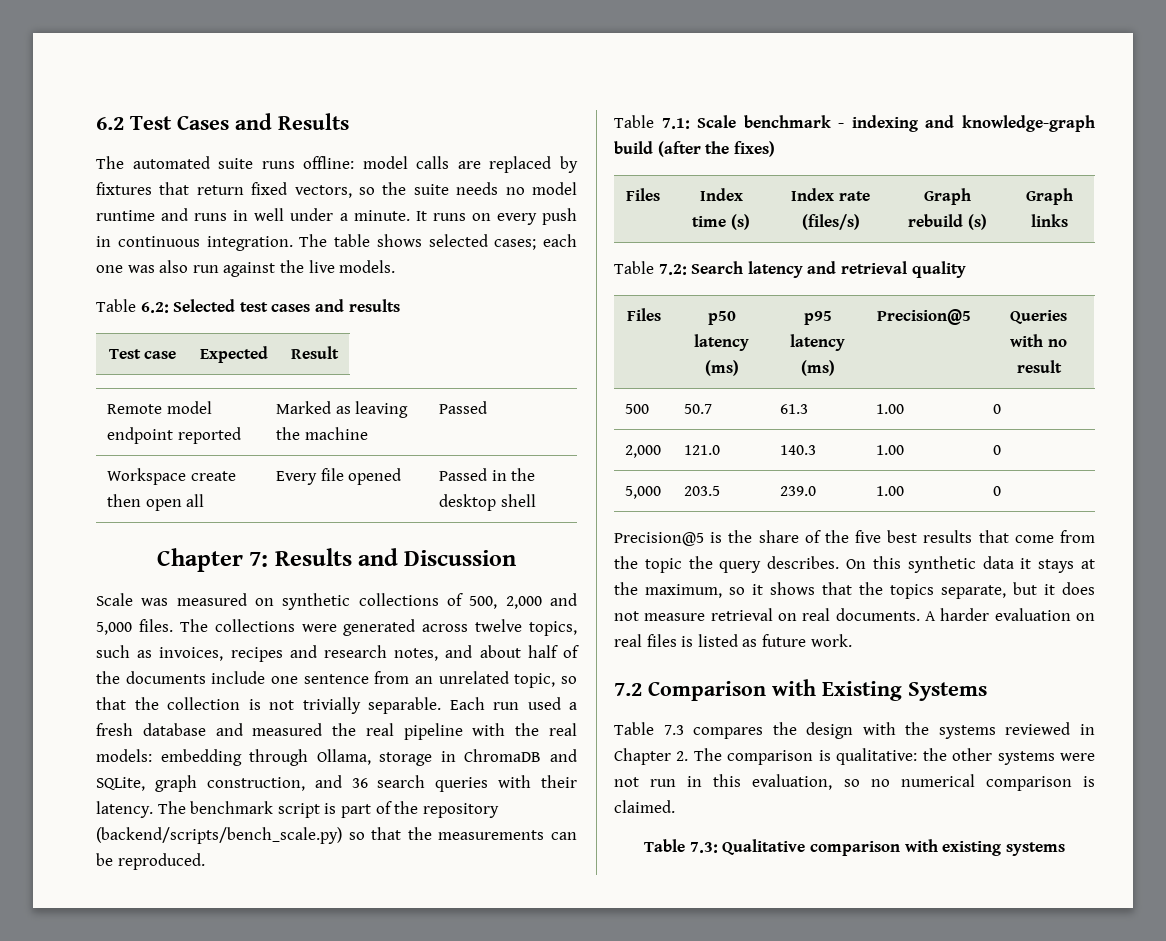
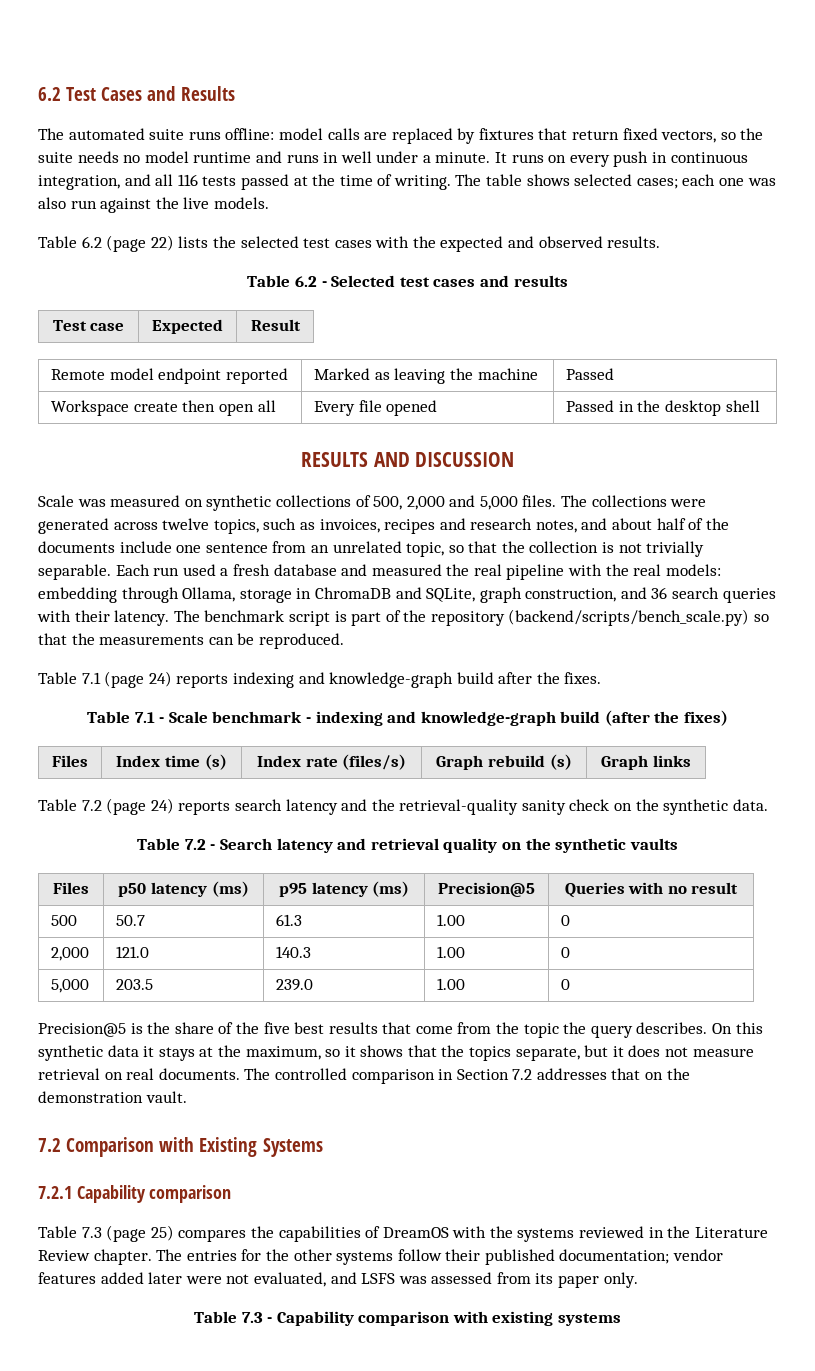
- It runs on every push in continuous integration.
+ It runs on every push in continuous integration, and all 116 tests passed at the time of writing.
- Table 6.2: Selected test cases and results
+ Table 6.2 (page 22) lists the selected test cases with the expected and observed results.
+ Table 6.2 - Selected test cases and results
- Chapter 7: Results and Discussion
+ RESULTS AND DISCUSSION
- Table 7.1: Scale benchmark - indexing and knowledge-graph build (after the fixes)
+ Table 7.1 (page 24) reports indexing and knowledge-graph build after the fixes.
+ Table 7.1 - Scale benchmark - indexing and knowledge-graph build (after the fixes)
- Table 7.2: Search latency and retrieval quality
+ Table 7.2 (page 24) reports search latency and the retrieval-quality sanity check on the synthetic data.
+ Table 7.2 - Search latency and retrieval quality on the synthetic vaults
- A harder evaluation on real files is listed as future work.
+ The controlled comparison in Section 7.2 addresses that on the demonstration vault.
- Table 7.3 compares the design with the systems reviewed in Chapter 2. The comparison is qualitative: the other systems were not run in this evaluation, so no numerical comparison is claimed.
- Table 7.3: Qualitative comparison with existing systems
+ 7.2.1 Capability comparison
+ Table 7.3 (page 25) compares the capabilities of DreamOS with the systems reviewed in the Literature Review chapter. The entries for the other systems follow their published documentation; vendor features added later were not evaluated, and LSFS was assessed from its paper only.
+ Table 7.3 - Capability comparison with existing systems

